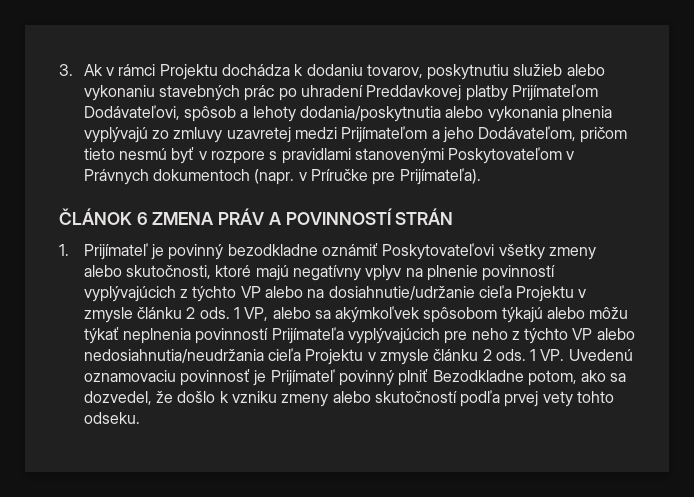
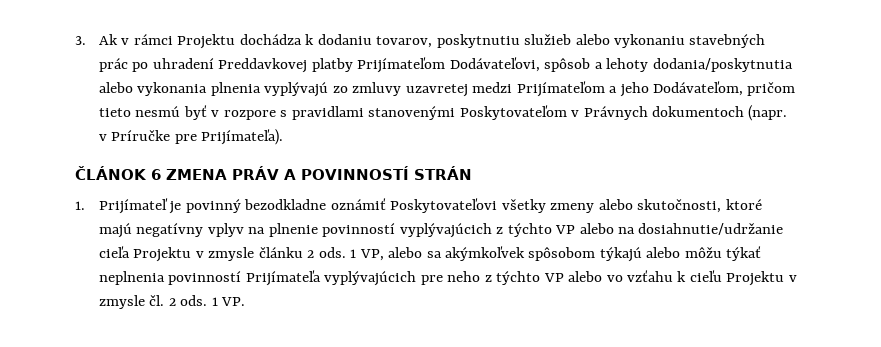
- 1 VP, alebo sa akýmkoľvek spôsobom týkajú alebo môžu týkať neplnenia povinností Prijímateľa vyplývajúcich pre neho z týchto VP alebo nedosiahnutia/neudržania cieľa Projektu v zmysle článku 2 ods.
+ 1 VP, alebo sa akýmkoľvek spôsobom týkajú alebo môžu týkať neplnenia povinností Prijímateľa vyplývajúcich pre neho z týchto VP alebo vo vzťahu k cieľu Projektu v zmysle čl. 2 ods.
- 1 VP. Uvedenú oznamovaciu povinnosť je Prijímateľ povinný plniť Bezodkladne potom, ako sa dozvedel, že došlo k vzniku zmeny alebo skutočností podľa prvej vety tohto odseku.
+ 1 VP.

